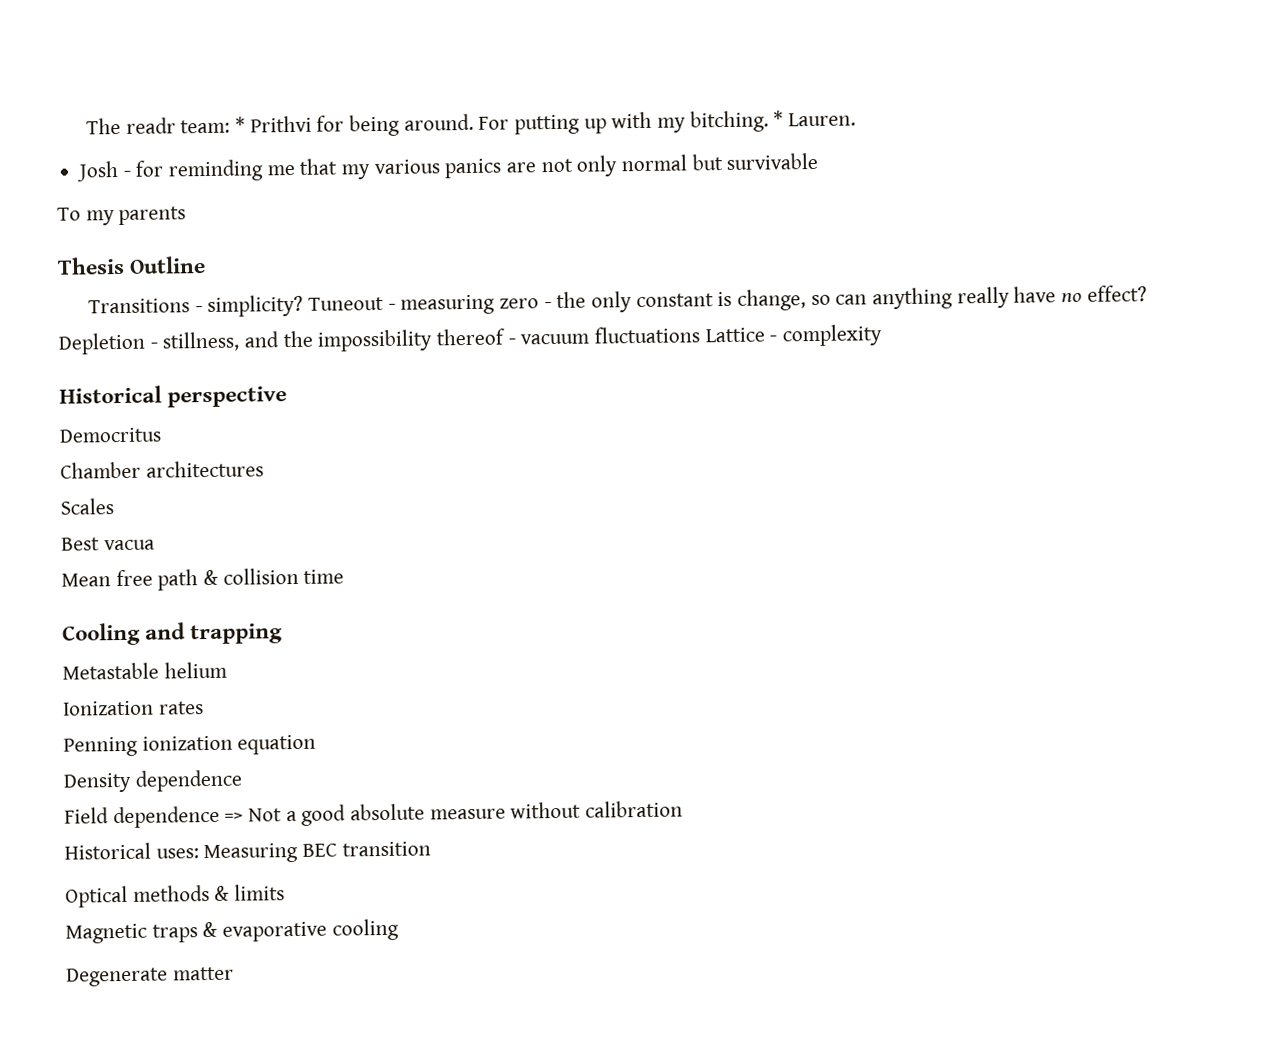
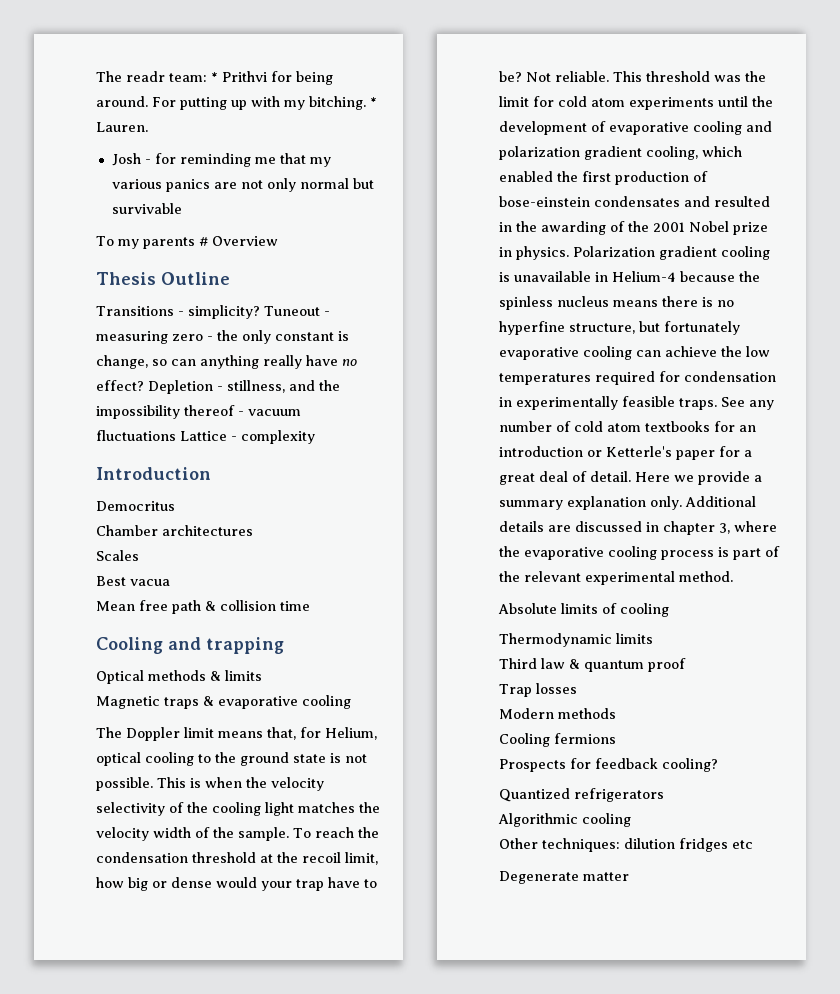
- To my parents
+ To my parents # Overview
- Historical perspective
+ Introduction
- Metastable helium
- Ionization rates
- Penning ionization equation
- Density dependence
- Field dependence => Not a good absolute measure without calibration
- Historical uses: Measuring BEC transition
+ The Doppler limit means that, for Helium, optical cooling to the ground state is not possible. This is when the velocity selectivity of the cooling light matches the velocity width of the sample. To reach the condensation threshold at the recoil limit, how big or dense would your trap have to be? Not reliable. This threshold was the limit for cold atom experiments until the development of evaporative cooling and polarization gradient cooling, which enabled the first production of bose-einstein condensates and resulted in the awarding of the 2001 Nobel prize in physics. Polarization gradient cooling is unavailable in Helium-4 because the spinless nucleus means there is no hyperfine structure, but fortunately evaporative cooling can achieve the low temperatures required for condensation in experimentally feasible traps. See any number of cold atom textbooks for an introduction or Ketterle's paper for a great deal of detail. Here we provide a summary explanation only. Additional details are discussed in chapter 3, where the evaporative cooling process is part of the relevant experimental method.
+ Absolute limits of cooling
+ Thermodynamic limits
+ Third law & quantum proof
+ Trap losses
+ Modern methods
+ Cooling fermions
+ Prospects for feedback cooling?
+ Quantized refrigerators
+ Algorithmic cooling
+ Other techniques: dilution fridges etc

